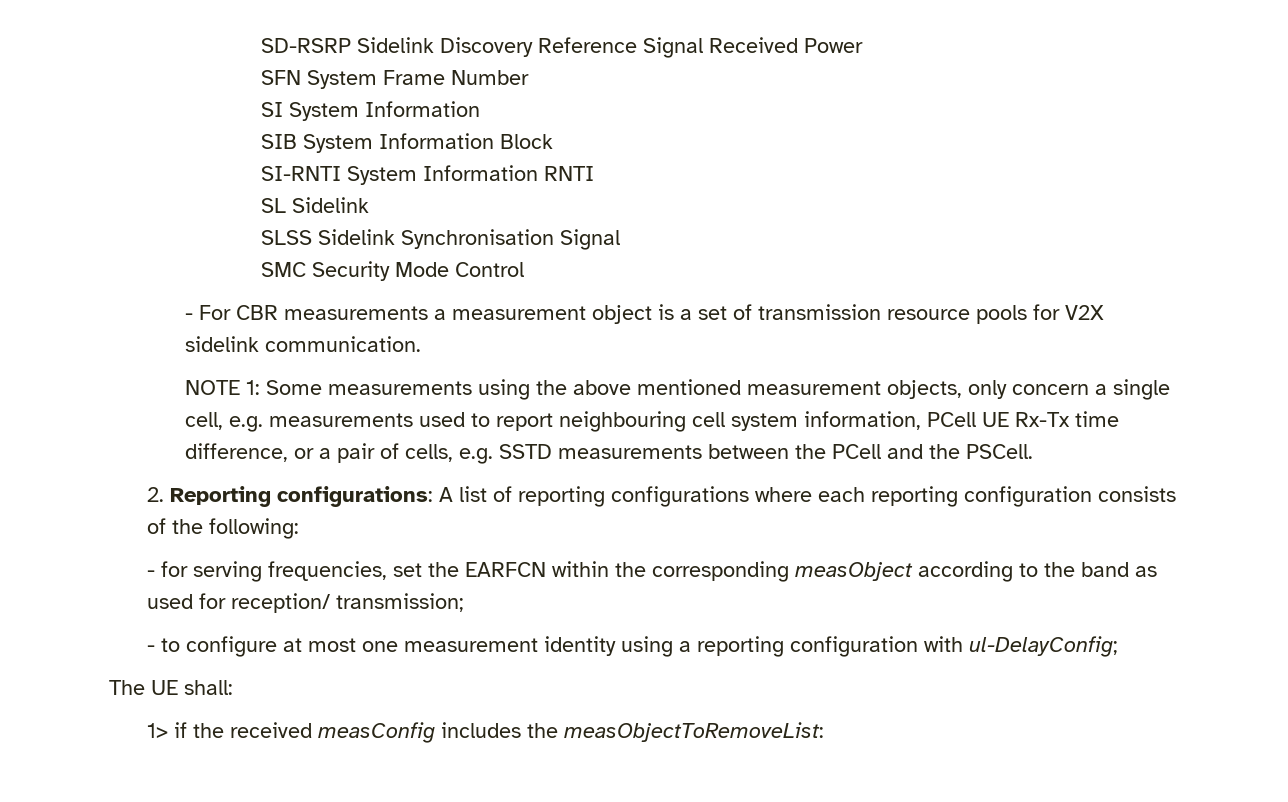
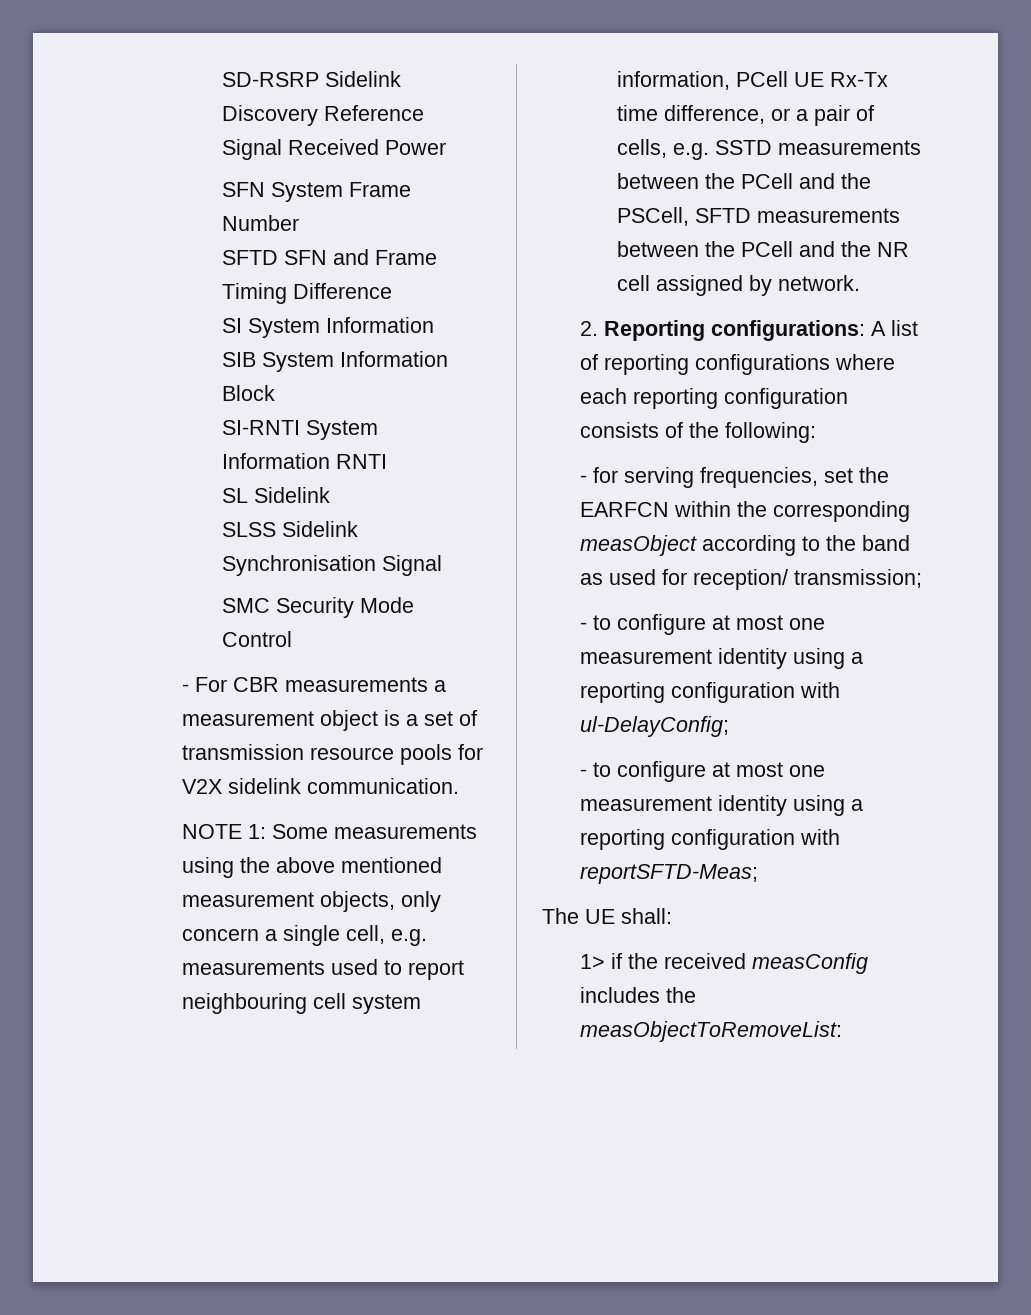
+ SFTD SFN and Frame Timing Difference
- NOTE 1: Some measurements using the above mentioned measurement objects, only concern a single cell, e.g. measurements used to report neighbouring cell system information, PCell UE Rx-Tx time difference, or a pair of cells, e.g. SSTD measurements between the PCell and the PSCell.
+ NOTE 1: Some measurements using the above mentioned measurement objects, only concern a single cell, e.g. measurements used to report neighbouring cell system information, PCell UE Rx-Tx time difference, or a pair of cells, e.g. SSTD measurements between the PCell and the PSCell, SFTD measurements between the PCell and the NR cell assigned by network.
+ - to configure at most one measurement identity using a reporting configuration with reportSFTD-Meas;

